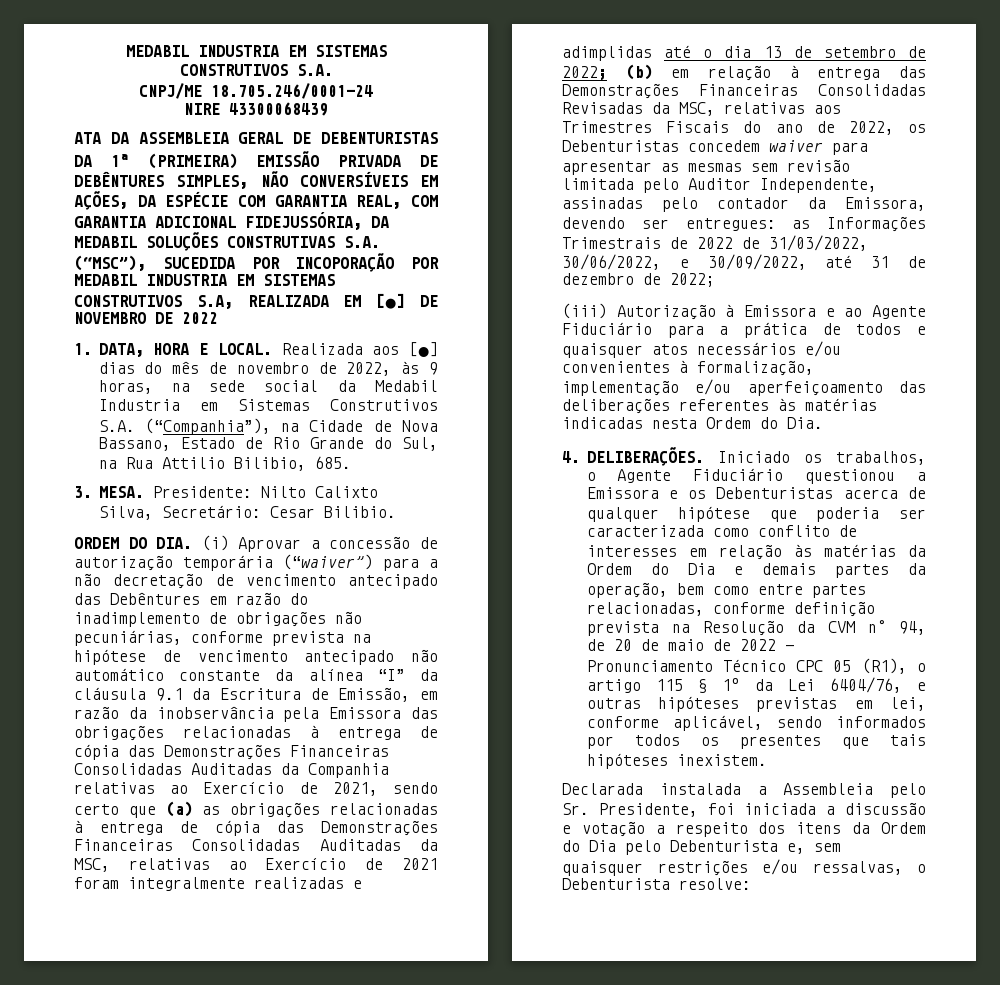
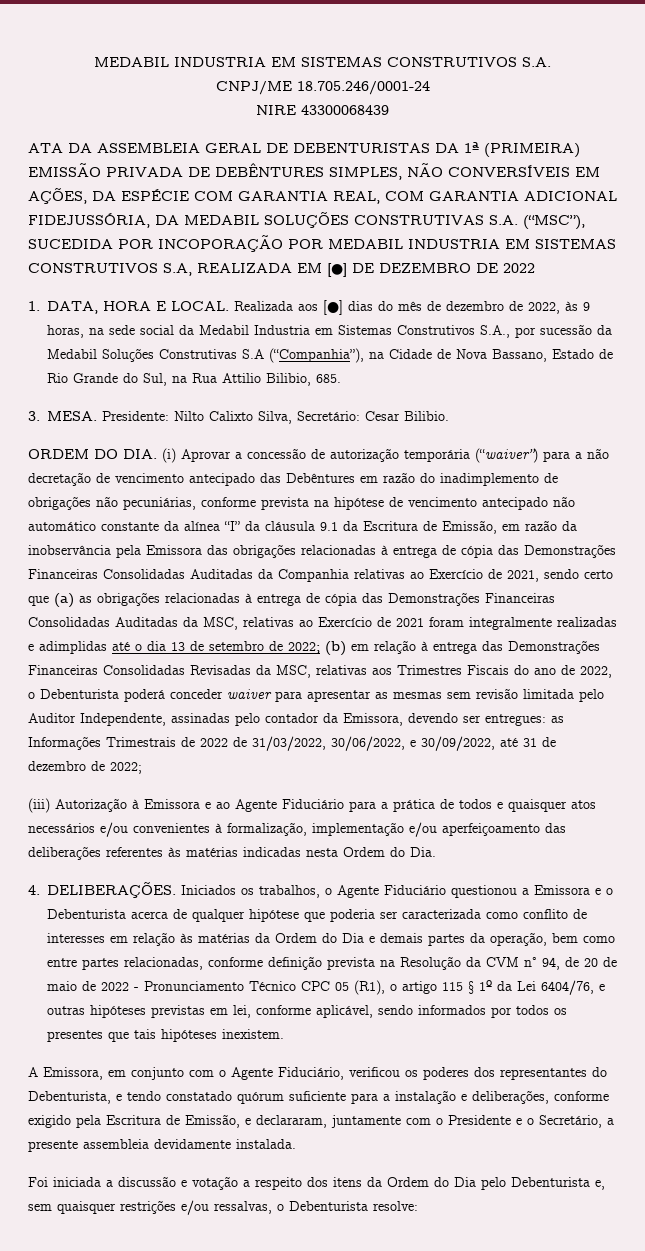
- ATA DA ASSEMBLEIA GERAL DE DEBENTURISTAS DA 1ª (PRIMEIRA) EMISSÃO PRIVADA DE DEBÊNTURES SIMPLES, NÃO CONVERSÍVEIS EM AÇÕES, DA ESPÉCIE COM GARANTIA REAL, COM GARANTIA ADICIONAL FIDEJUSSÓRIA, DA MEDABIL SOLUÇÕES CONSTRUTIVAS S.A. (“MSC”), SUCEDIDA POR INCOPORAÇÃO POR MEDABIL INDUSTRIA EM SISTEMAS CONSTRUTIVOS S.A, REALIZADA EM [●] DE NOVEMBRO DE 2022
+ ATA DA ASSEMBLEIA GERAL DE DEBENTURISTAS DA 1ª (PRIMEIRA) EMISSÃO PRIVADA DE DEBÊNTURES SIMPLES, NÃO CONVERSÍVEIS EM AÇÕES, DA ESPÉCIE COM GARANTIA REAL, COM GARANTIA ADICIONAL FIDEJUSSÓRIA, DA MEDABIL SOLUÇÕES CONSTRUTIVAS S.A. (“MSC”), SUCEDIDA POR INCOPORAÇÃO POR MEDABIL INDUSTRIA EM SISTEMAS CONSTRUTIVOS S.A, REALIZADA EM [●] DE DEZEMBRO DE 2022
- Realizada aos [●] dias do mês de novembro de 2022, às 9 horas, na sede social da Medabil Industria em Sistemas Construtivos S.A. (“Companhia”), na Cidade de Nova Bassano, Estado de Rio Grande do Sul, na Rua Attilio Bilibio, 685.
+ Realizada aos [●] dias do mês de dezembro de 2022, às 9 horas, na sede social da Medabil Industria em Sistemas Construtivos S.A., por sucessão da Medabil Soluções Construtivas S.A (“Companhia”), na Cidade de Nova Bassano, Estado de Rio Grande do Sul, na Rua Attilio Bilibio, 685.
- (b) em relação à entrega das Demonstrações Financeiras Consolidadas Revisadas da MSC, relativas aos Trimestres Fiscais do ano de 2022, os Debenturistas concedem waiver para apresentar as mesmas sem revisão limitada pelo Auditor Independente, assinadas pelo contador da Emissora, devendo ser entregues:
+ (b) em relação à entrega das Demonstrações Financeiras Consolidadas Revisadas da MSC, relativas aos Trimestres Fiscais do ano de 2022, o Debenturista poderá conceder waiver para apresentar as mesmas sem revisão limitada pelo Auditor Independente, assinadas pelo contador da Emissora, devendo ser entregues:
- Iniciado os trabalhos, o Agente Fiduciário questionou a Emissora e os Debenturistas acerca de qualquer hipótese que poderia ser caracterizada como conflito de interesses em relação às matérias da Ordem do Dia e demais partes da operação, bem como entre partes relacionadas, conforme definição prevista na Resolução da CVM n° 94, de 20 de maio de 2022 - Pronunciamento Técnico CPC 05 (R1), o artigo 115 § 1º da Lei 6404/76, e outras hipóteses previstas em lei, conforme aplicável, sendo informados por todos os presentes que tais hipóteses inexistem.
+ Iniciados os trabalhos, o Agente Fiduciário questionou a Emissora e o Debenturista acerca de qualquer hipótese que poderia ser caracterizada como conflito de interesses em relação às matérias da Ordem do Dia e demais partes da operação, bem como entre partes relacionadas, conforme definição prevista na Resolução da CVM n° 94, de 20 de maio de 2022 - Pronunciamento Técnico CPC 05 (R1), o artigo 115 § 1º da Lei 6404/76, e outras hipóteses previstas em lei, conforme aplicável, sendo informados por todos os presentes que tais hipóteses inexistem.
- Declarada instalada a Assembleia pelo Sr. Presidente, foi iniciada a discussão e votação a respeito dos itens da Ordem do Dia pelo Debenturista e, sem quaisquer restrições e/ou ressalvas, o Debenturista resolve:
+ A Emissora, em conjunto com o Agente Fiduciário, verificou os poderes dos representantes do Debenturista, e tendo constatado quórum suficiente para a instalação e deliberações, conforme exigido pela Escritura de Emissão, e declararam, juntamente com o Presidente e o Secretário, a presente assembleia devidamente instalada.
+ Foi iniciada a discussão e votação a respeito dos itens da Ordem do Dia pelo Debenturista e, sem quaisquer restrições e/ou ressalvas, o Debenturista resolve:

